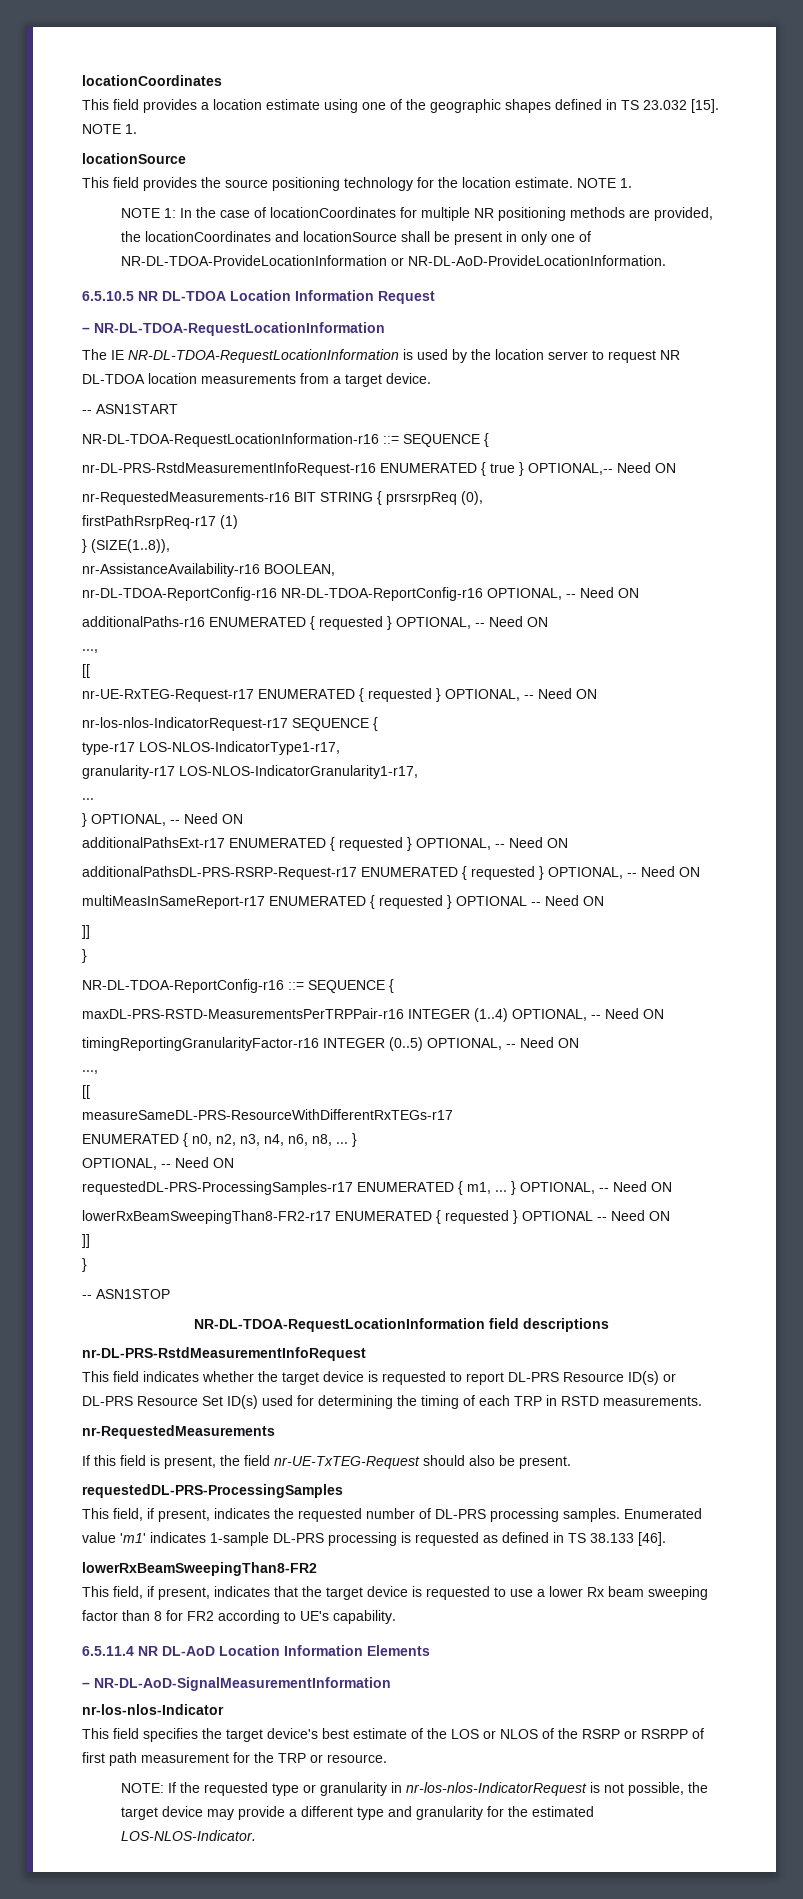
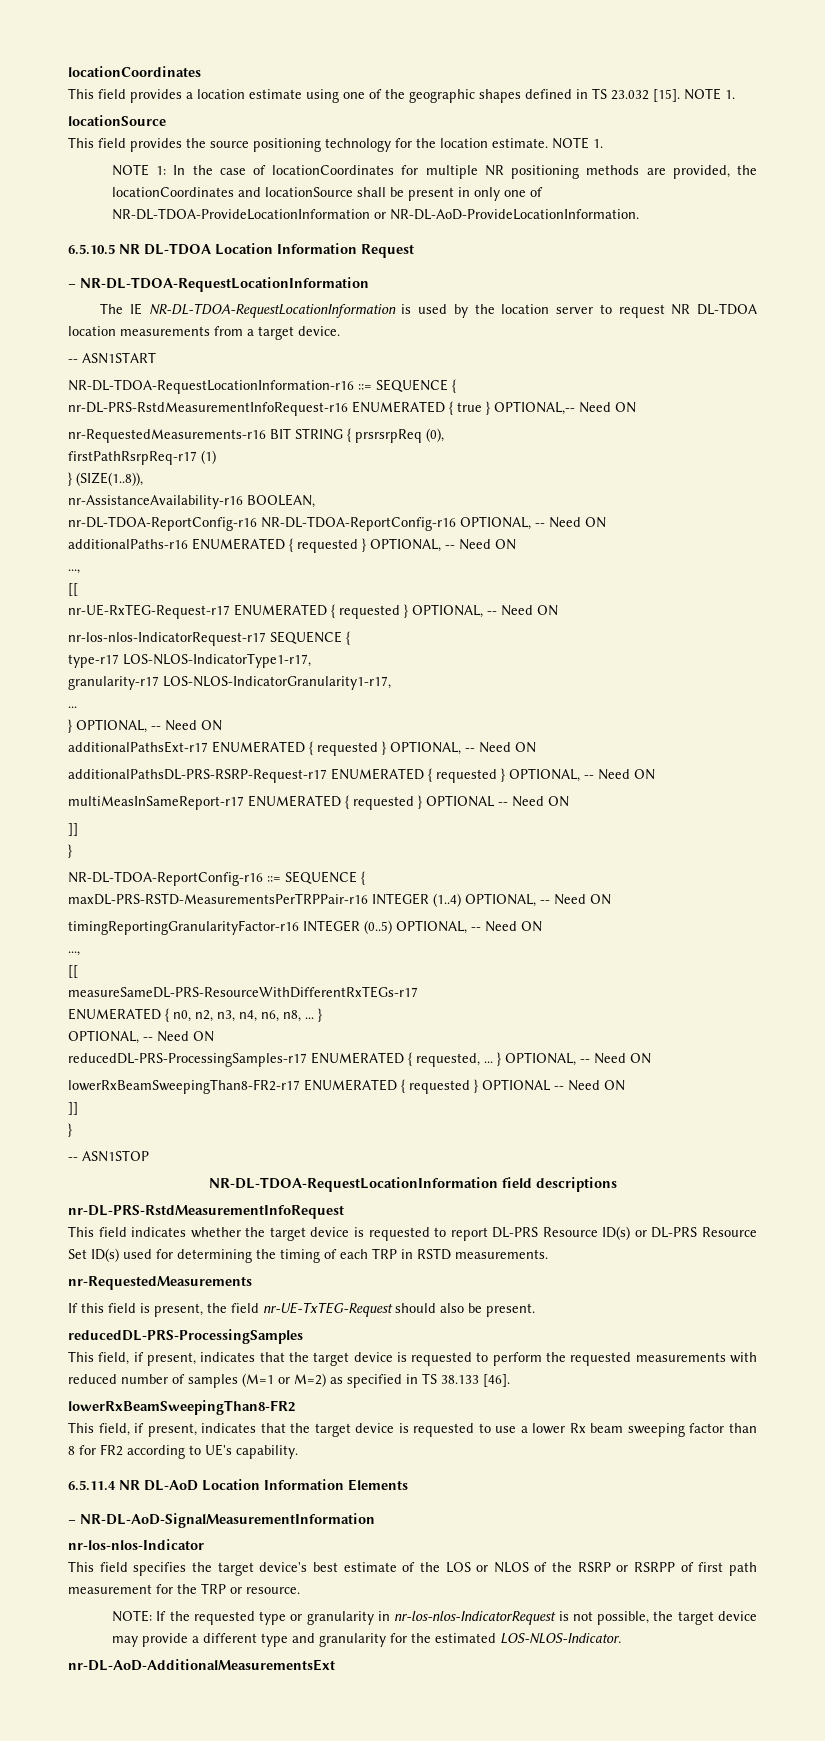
- requestedDL-PRS-ProcessingSamples-r17 ENUMERATED { m1, ...
+ reducedDL-PRS-ProcessingSamples-r17 ENUMERATED { requested, ...
- requestedDL-PRS-ProcessingSamples
- This field, if present, indicates the requested number of DL-PRS processing samples. Enumerated value 'm1' indicates 1-sample DL-PRS processing is requested as defined in TS 38.133 [46].
+ reducedDL-PRS-ProcessingSamples
+ This field, if present, indicates that the target device is requested to perform the requested measurements with reduced number of samples (M=1 or M=2) as specified in TS 38.133 [46].
+ nr-DL-AoD-AdditionalMeasurementsExt

